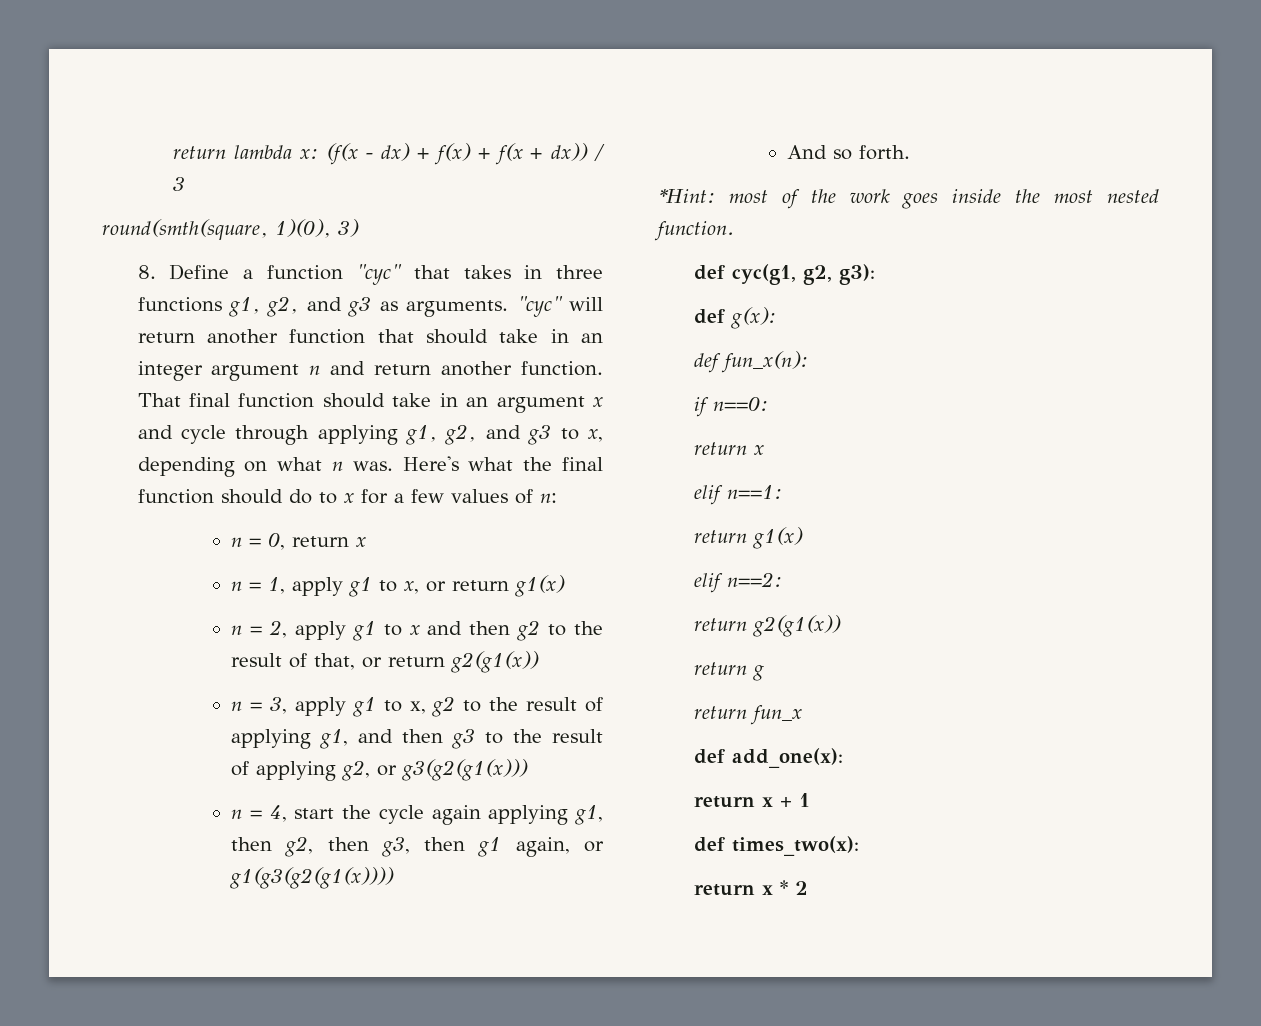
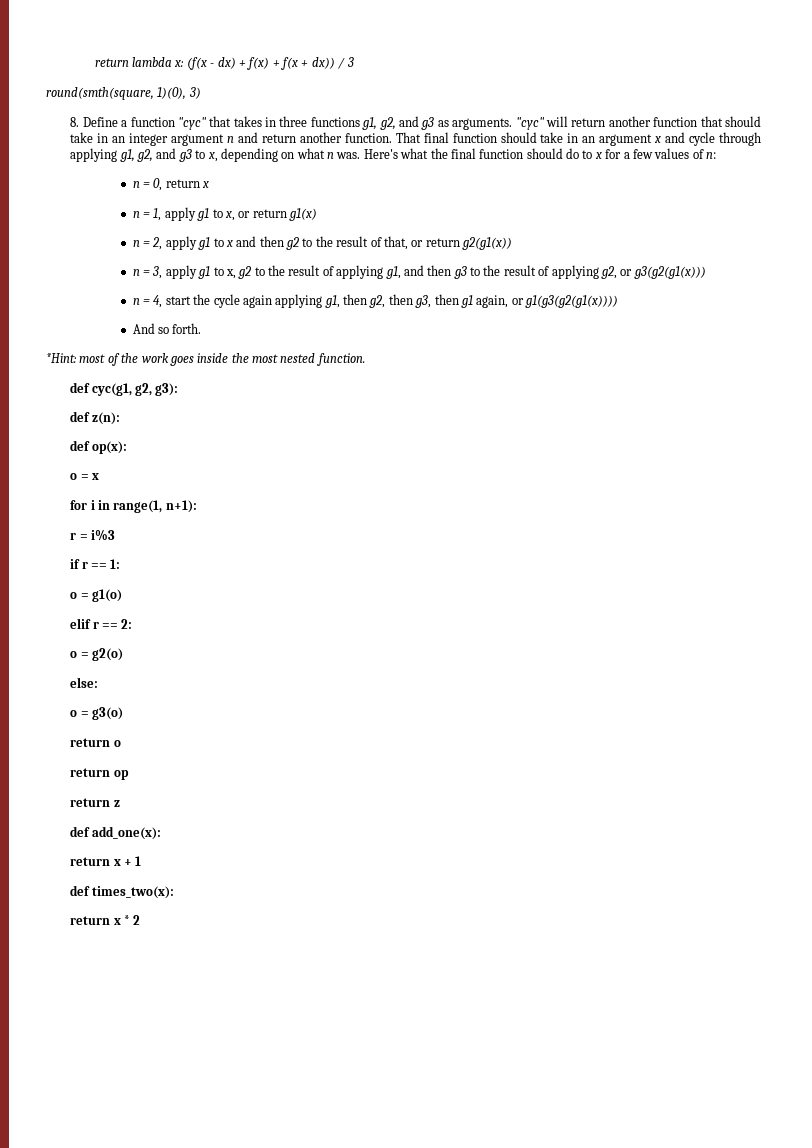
- def g(x):
- def fun_x(n):
- if n==0:
- return x
- elif n==1:
- return g1(x)
- elif n==2:
- return g2(g1(x))
- return g
- return fun_x
+ def z(n):
+ def op(x):
+ o = x
+ for i in range(1, n+1):
+ r = i%3
+ if r == 1:
+ o = g1(o)
+ elif r == 2:
+ o = g2(o)
+ else:
+ o = g3(o)
+ return o
+ return op
+ return z

